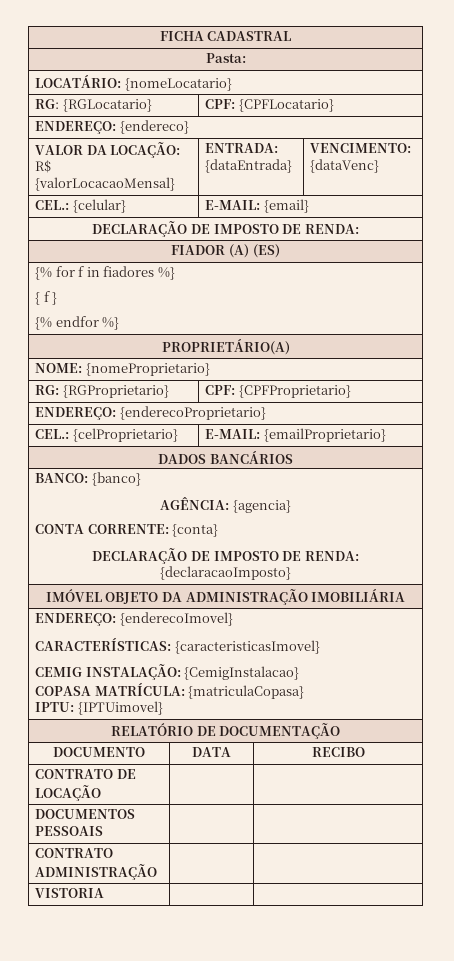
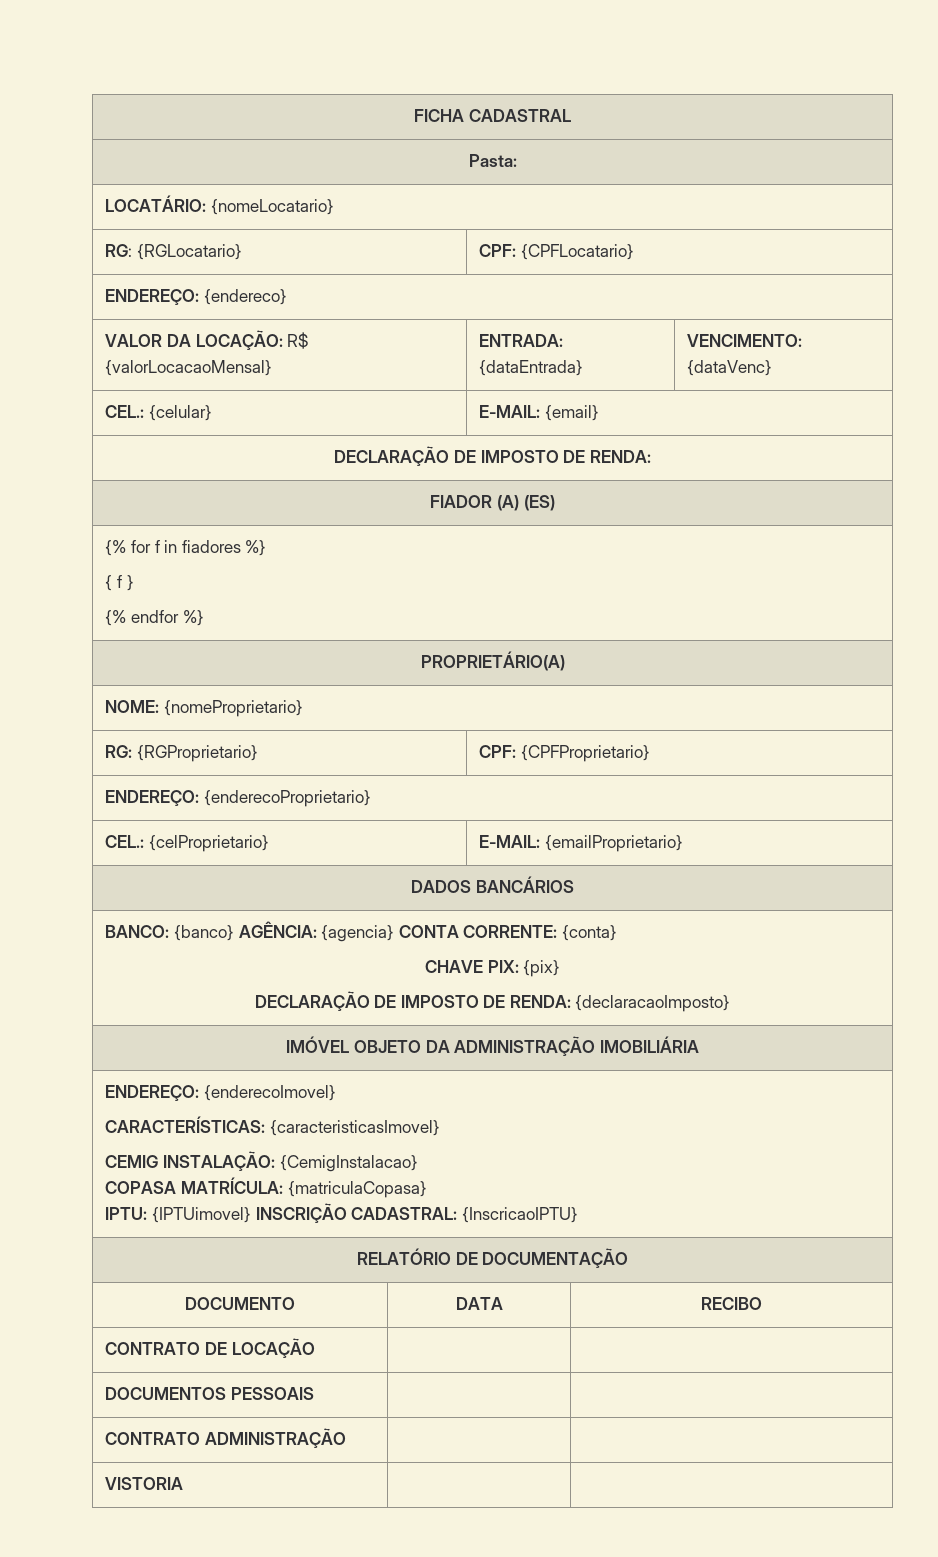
- BANCO: {banco}
- AGÊNCIA: {agencia}
- CONTA CORRENTE: {conta}
+ BANCO: {banco} AGÊNCIA: {agencia} CONTA CORRENTE: {conta}
+ CHAVE PIX: {pix}
  ENDEREÇO: {enderecoImovel}
  CARACTERÍSTICAS: {caracteristicasImovel}
  CEMIG INSTALAÇÃO: {CemigInstalacao}
  COPASA MATRÍCULA: {matriculaCopasa}
- IPTU: {IPTUimovel}
+ IPTU: {IPTUimovel} INSCRIÇÃO CADASTRAL: {InscricaoIPTU}

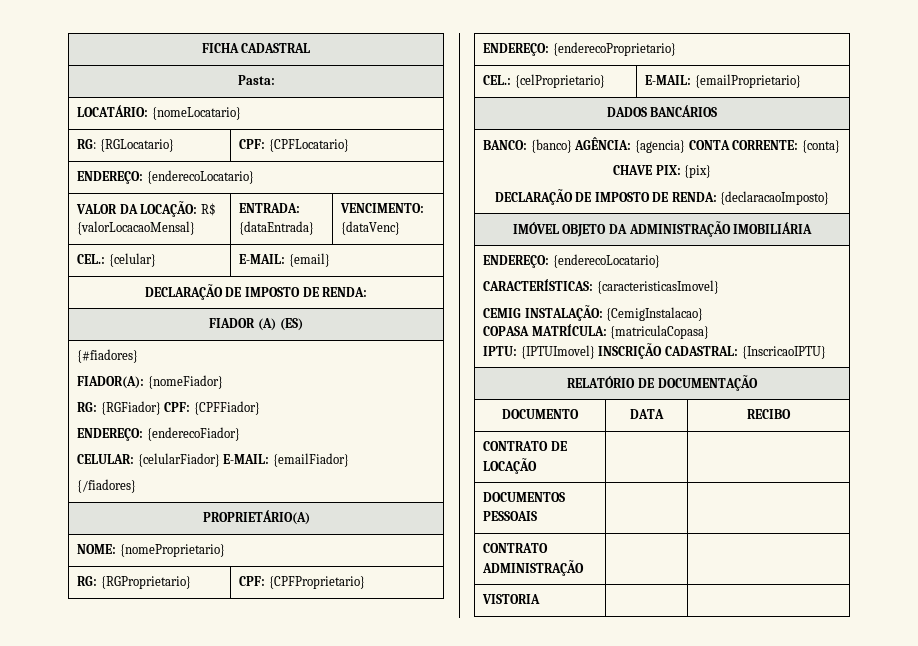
  RG: {RGLocatario} | CPF: {CPFLocatario}
- ENDEREÇO: {endereco}
+ ENDEREÇO: {enderecoLocatario}
- {% for f in fiadores %}
- { f }
- {% endfor %}
+ {#fiadores}
+ FIADOR(A): {nomeFiador}
+ RG: {RGFiador} CPF: {CPFFiador}
+ ENDEREÇO: {enderecoFiador}
+ CELULAR: {celularFiador} E-MAIL: {emailFiador}
+ {/fiadores}
  IMÓVEL OBJETO DA ADMINISTRAÇÃO IMOBILIÁRIA
- ENDEREÇO: {enderecoImovel}
+ ENDEREÇO: {enderecoLocatario}
  CARACTERÍSTICAS: {caracteristicasImovel}
  CEMIG INSTALAÇÃO: {CemigInstalacao}
  COPASA MATRÍCULA: {matriculaCopasa}
- IPTU: {IPTUimovel} INSCRIÇÃO CADASTRAL: {InscricaoIPTU}
+ IPTU: {IPTUImovel} INSCRIÇÃO CADASTRAL: {InscricaoIPTU}

